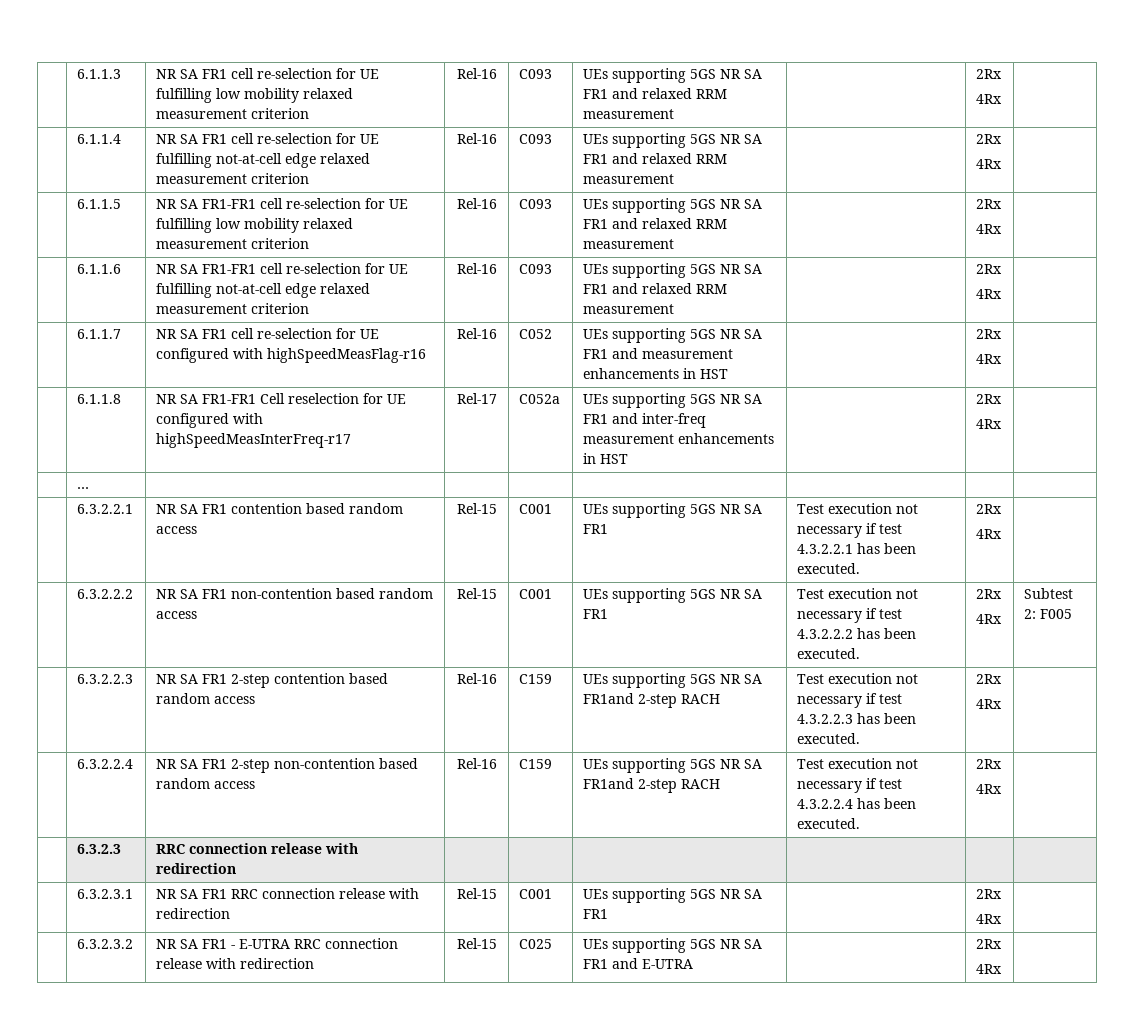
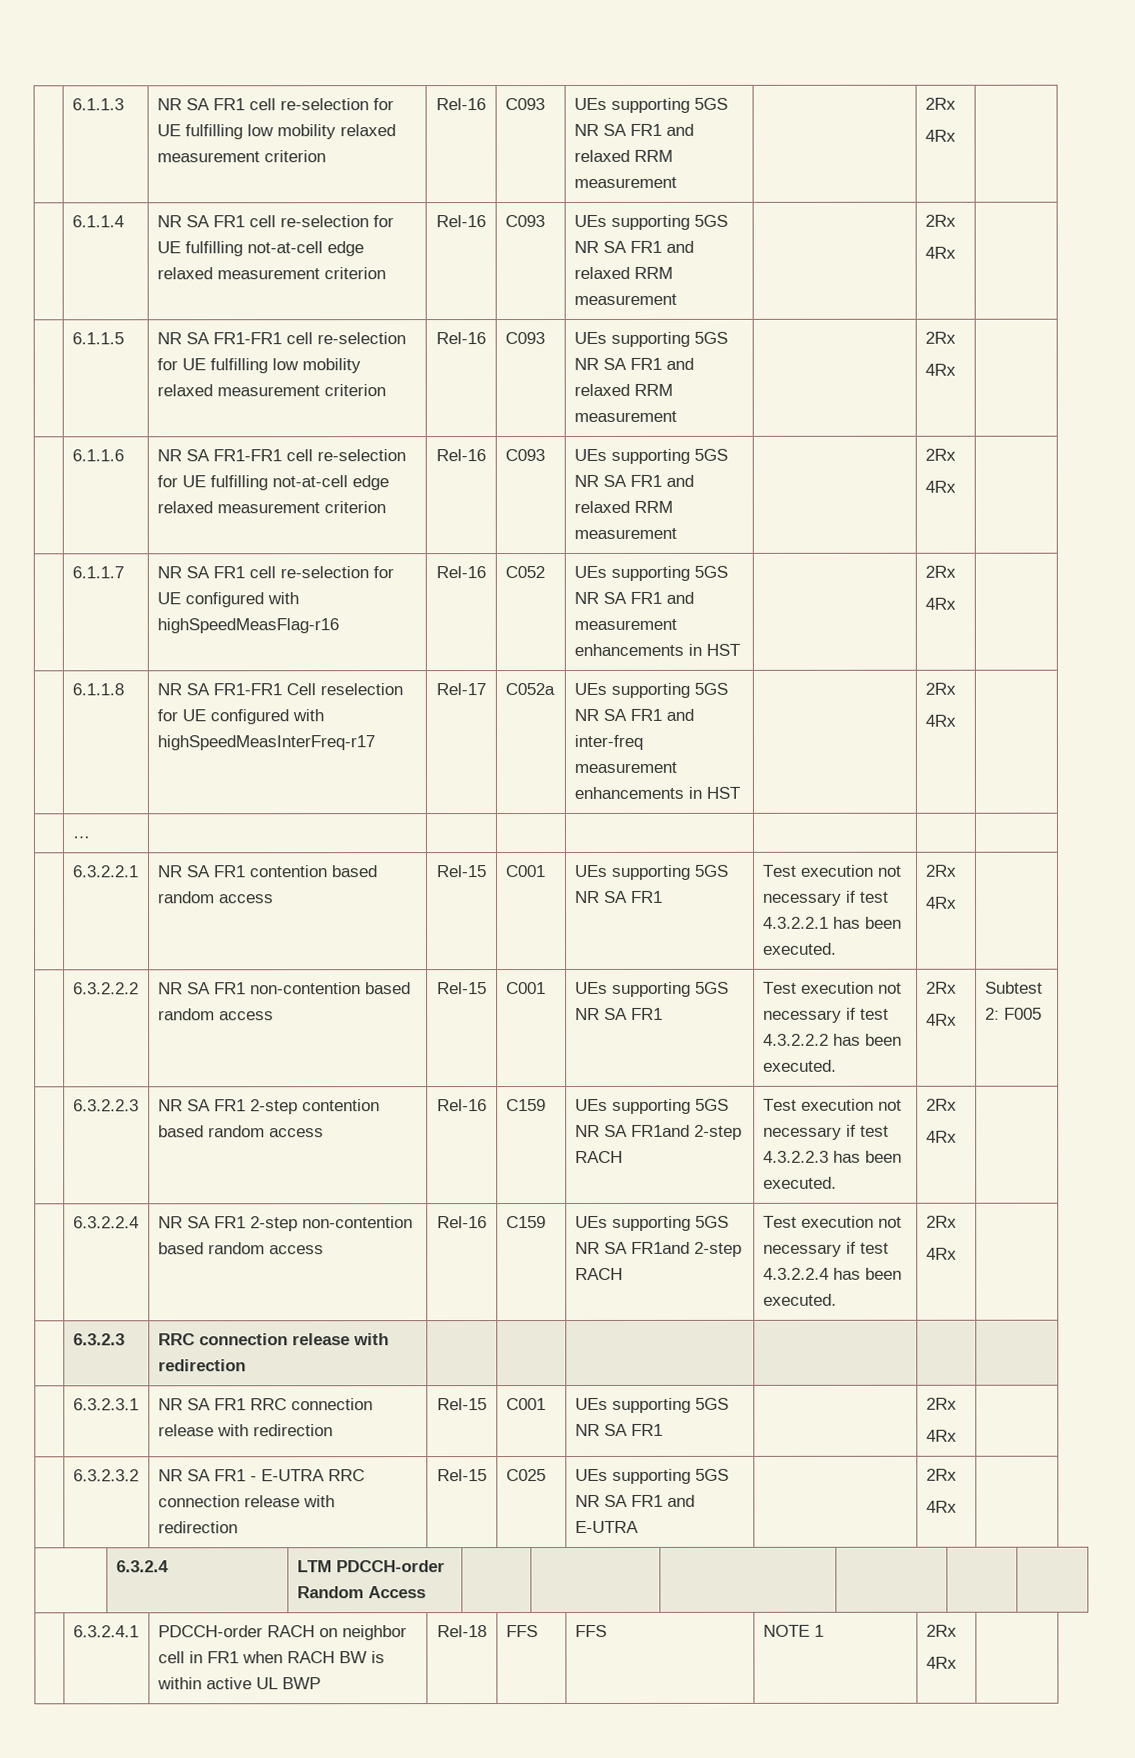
+ | 6.3.2.4 | LTM PDCCH-order Random Access | | | | | |
+ | 6.3.2.4.1 | PDCCH-order RACH on neighbor cell in FR1 when RACH BW is within active UL BWP | Rel-18 | FFS | FFS | NOTE 1 | 2Rx
+ 4Rx |

